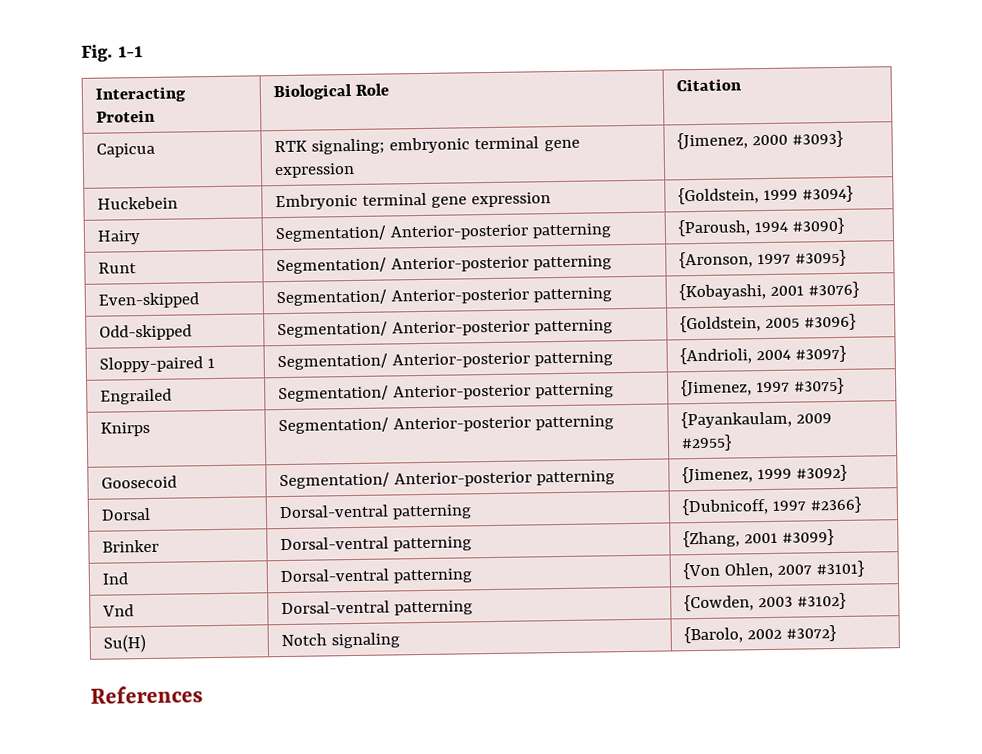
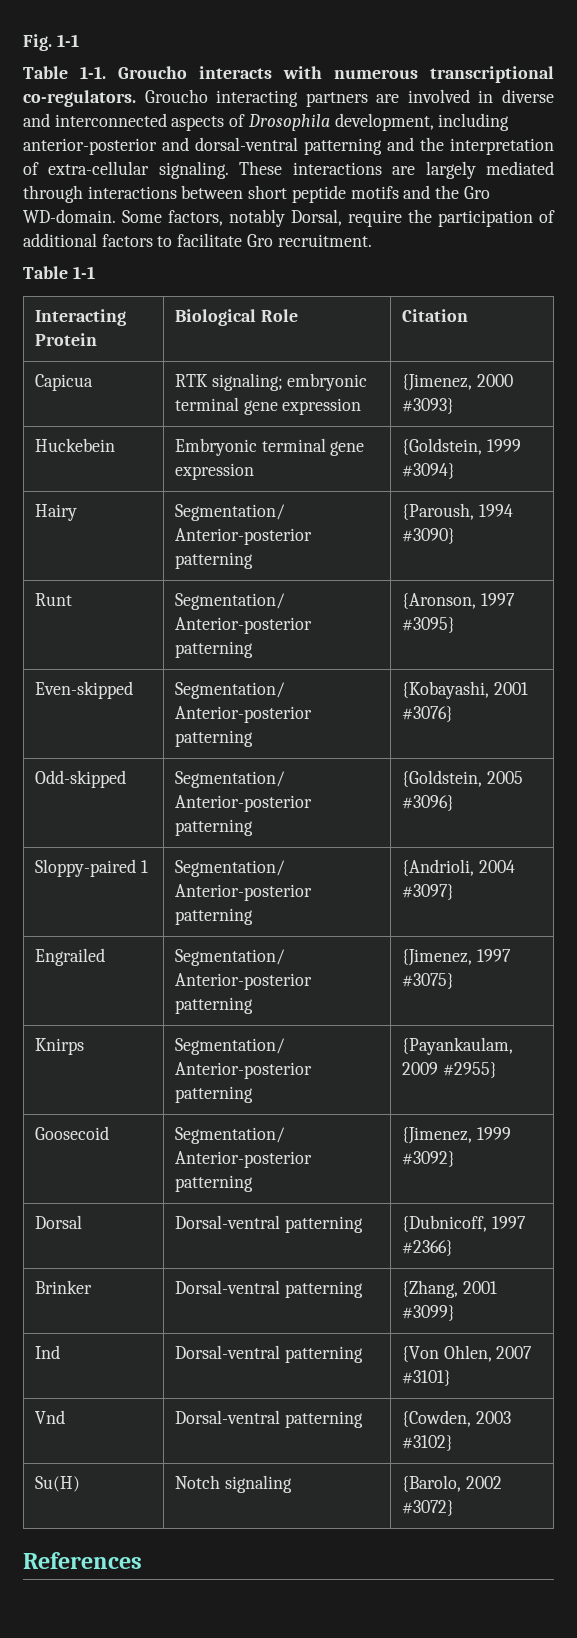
+ Table 1-1. Groucho interacts with numerous transcriptional co-regulators. Groucho interacting partners are involved in diverse and interconnected aspects of Drosophila development, including anterior-posterior and dorsal-ventral patterning and the interpretation of extra-cellular signaling. These interactions are largely mediated through interactions between short peptide motifs and the Gro WD-domain. Some factors, notably Dorsal, require the participation of additional factors to facilitate Gro recruitment.
+ Table 1-1

